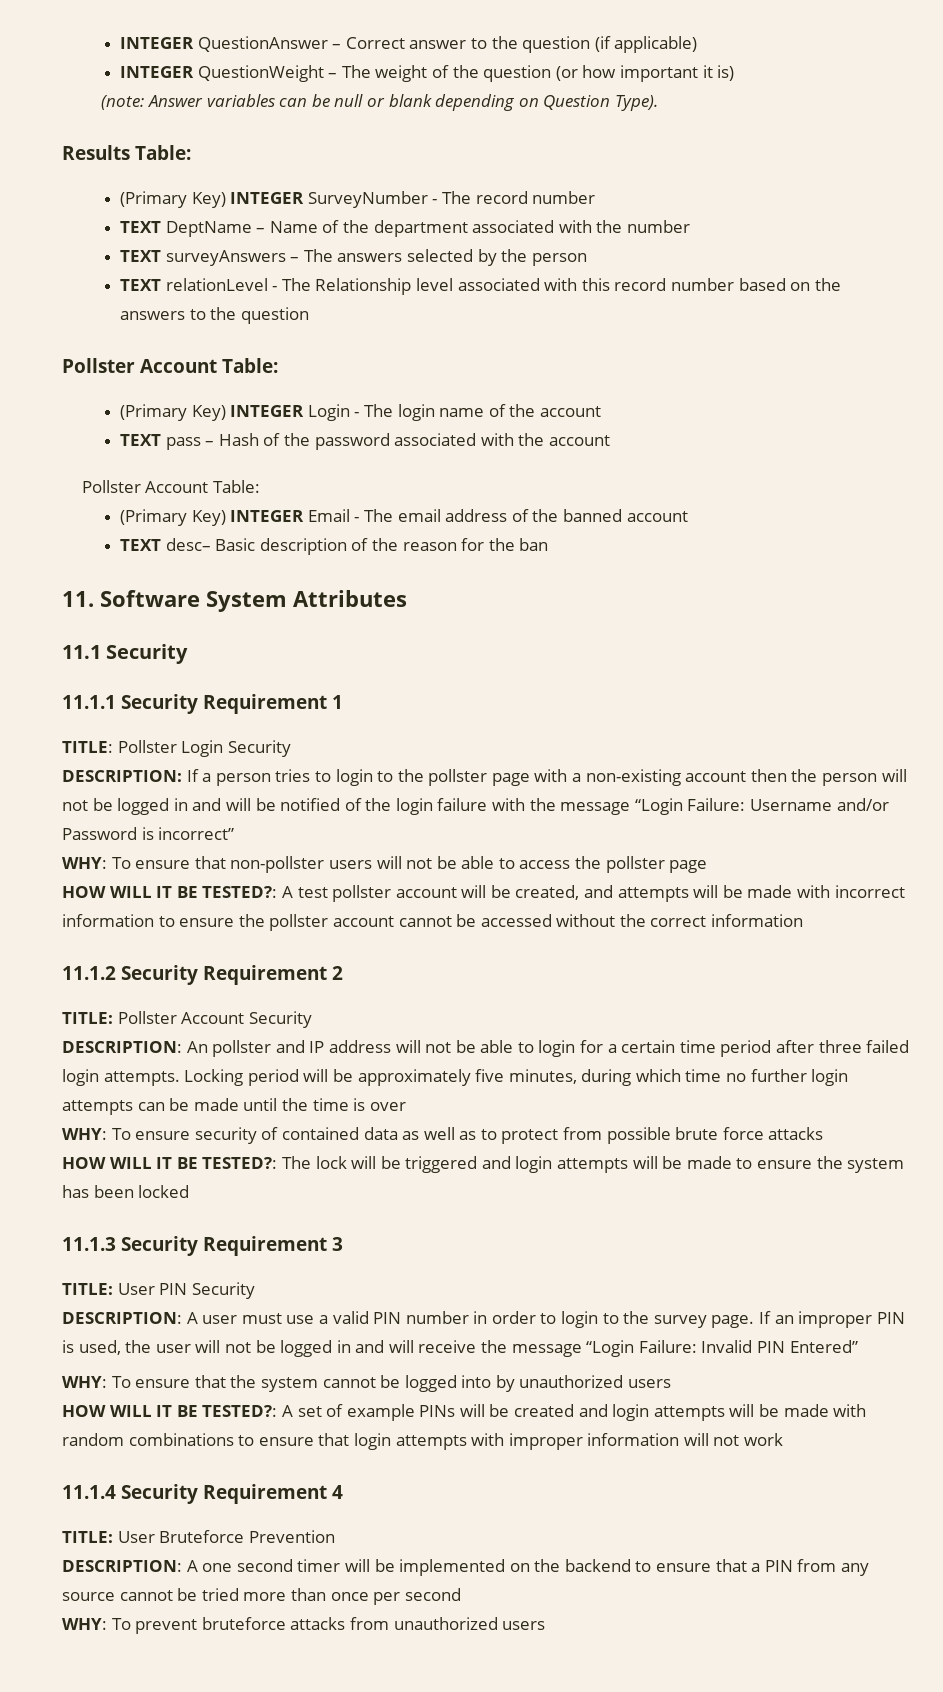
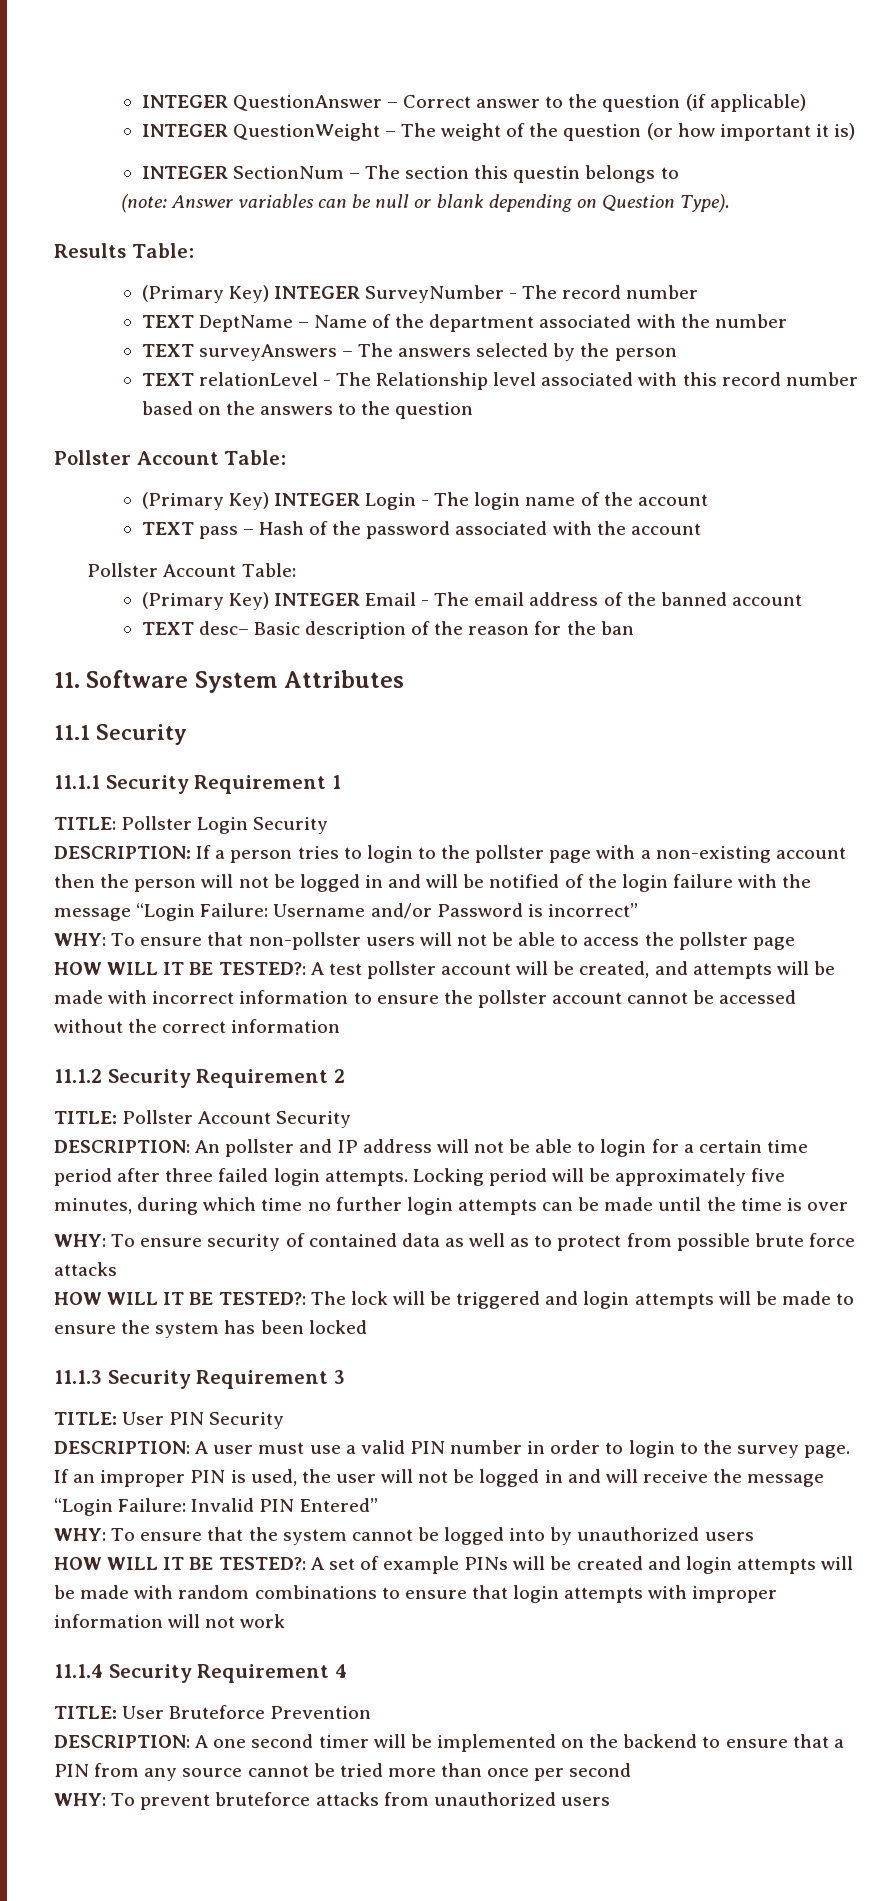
+ INTEGER SectionNum – The section this questin belongs to

